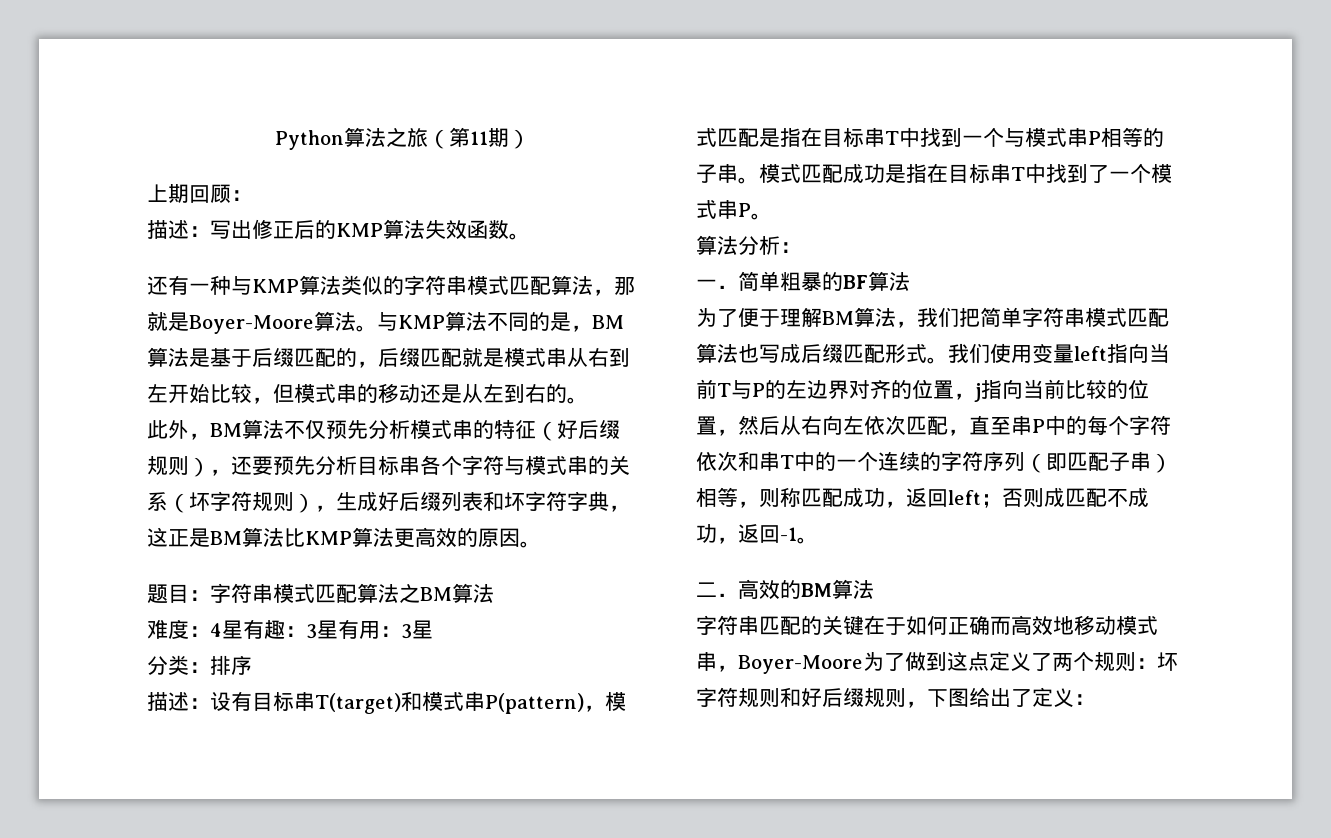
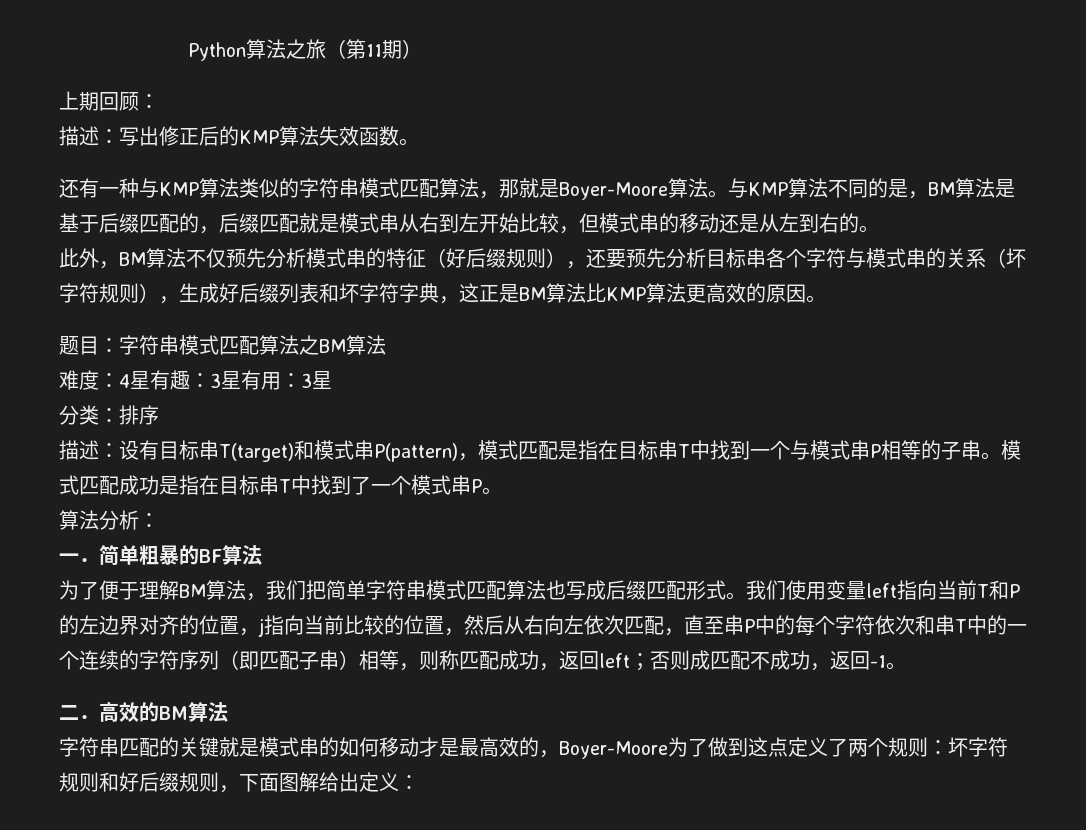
- 我们使用变量left指向当前T与P的左边界对齐的位置，j指向当前比较的位置，然后从右向左依次匹配，直至串P中的每个字符依次和串T中的一个连续的字符序列（即匹配子串）相等，则称匹配成功，返回left；否则成匹配不成功，返回-1。
+ 我们使用变量left指向当前T和P的左边界对齐的位置，j指向当前比较的位置，然后从右向左依次匹配，直至串P中的每个字符依次和串T中的一个连续的字符序列（即匹配子串）相等，则称匹配成功，返回left；否则成匹配不成功，返回-1。
- 字符串匹配的关键在于如何正确而高效地移动模式串，Boyer-Moore为了做到这点定义了两个规则：坏字符规则和好后缀规则，下图给出了定义：
+ 字符串匹配的关键就是模式串的如何移动才是最高效的，Boyer-Moore为了做到这点定义了两个规则：坏字符规则和好后缀规则，下面图解给出定义：

